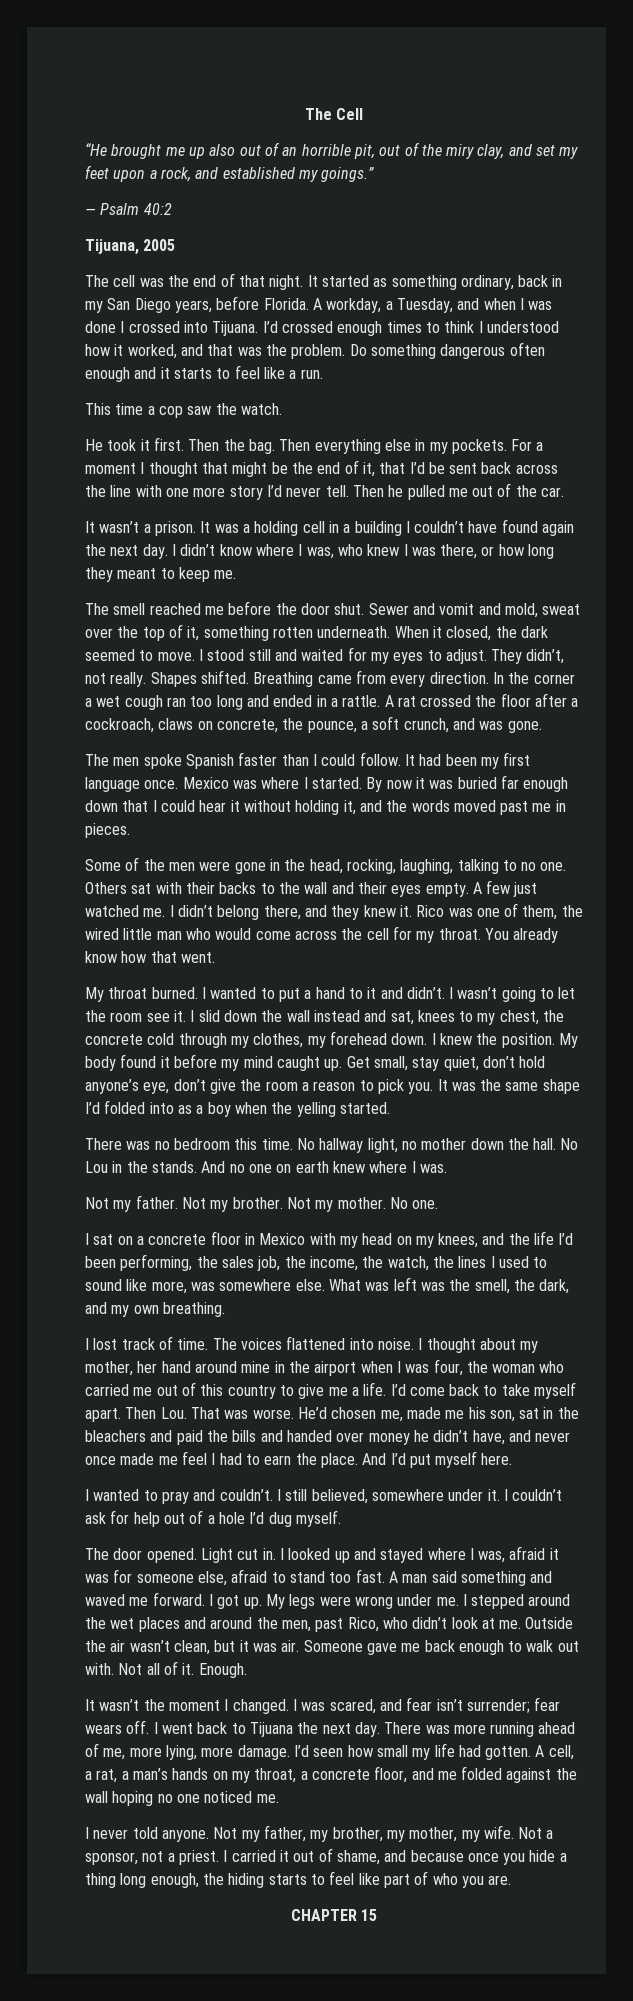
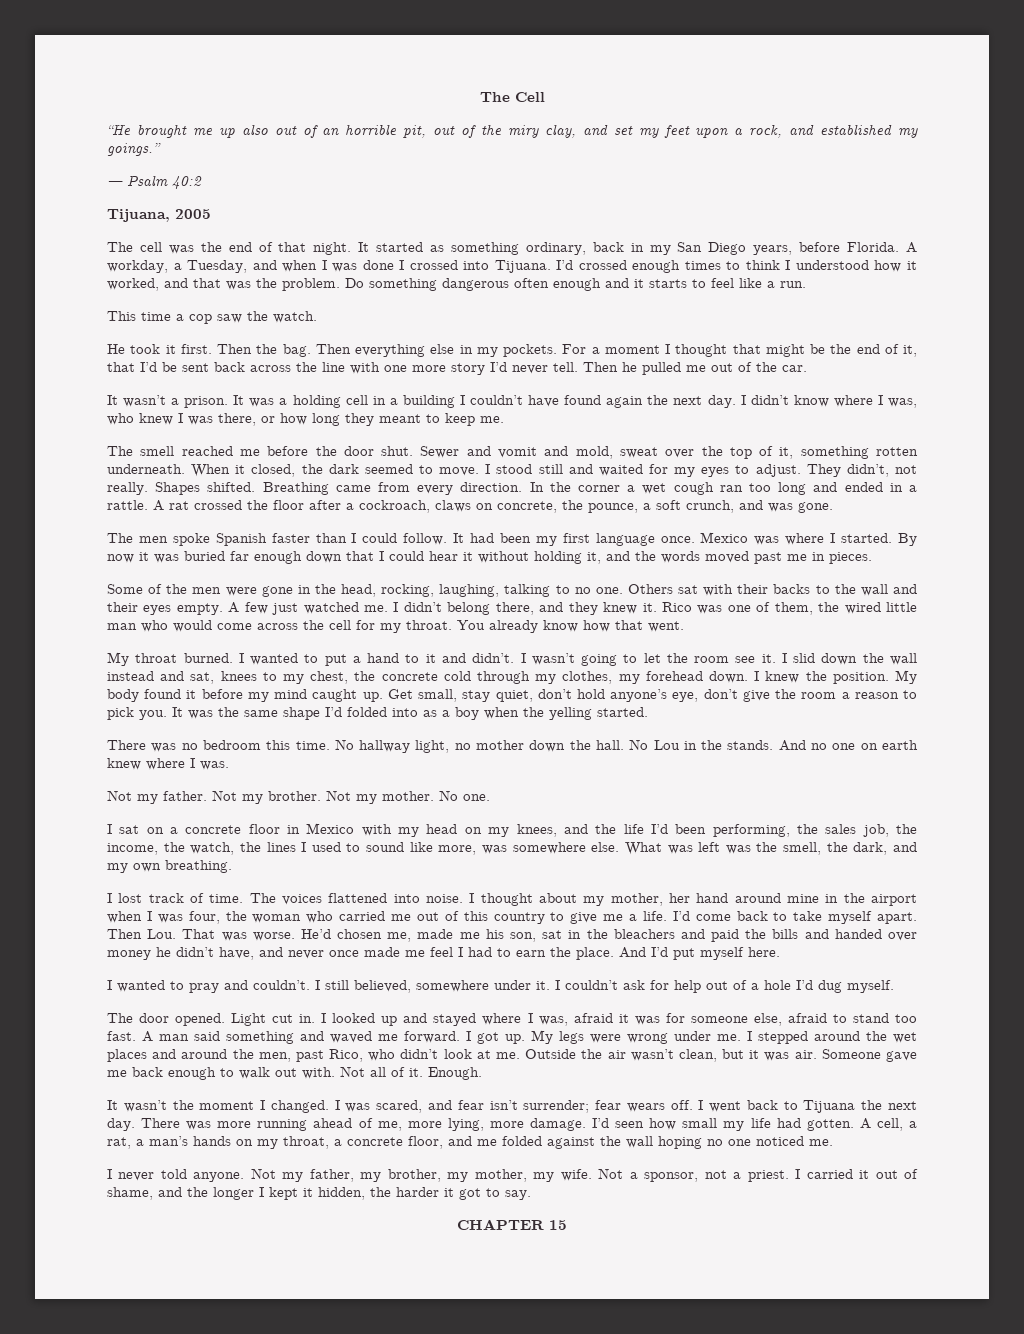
- I carried it out of shame, and because once you hide a thing long enough, the hiding starts to feel like part of who you are.
+ I carried it out of shame, and the longer I kept it hidden, the harder it got to say.

